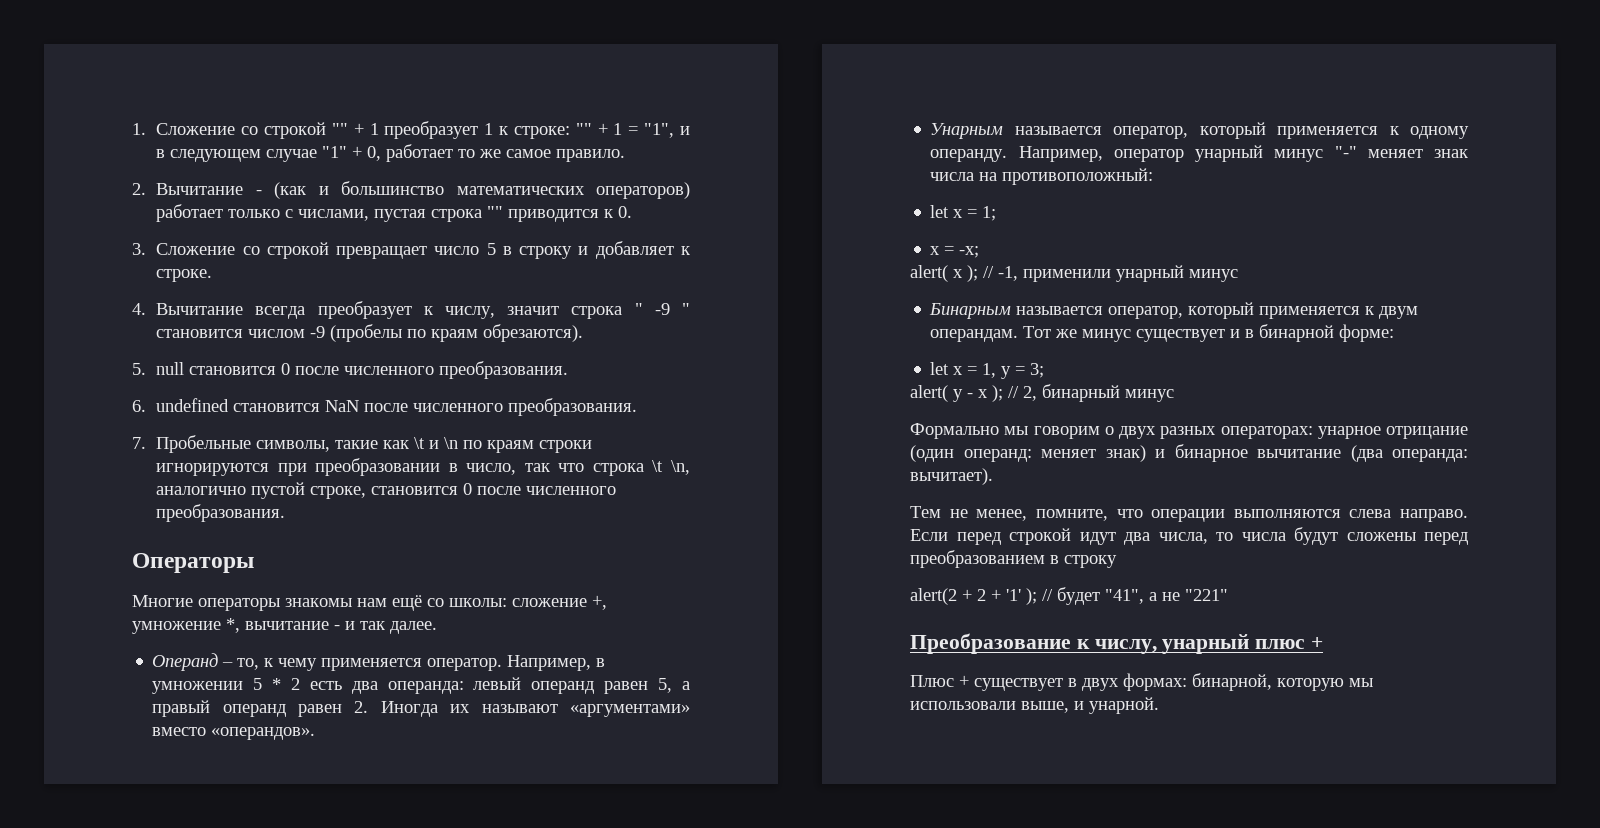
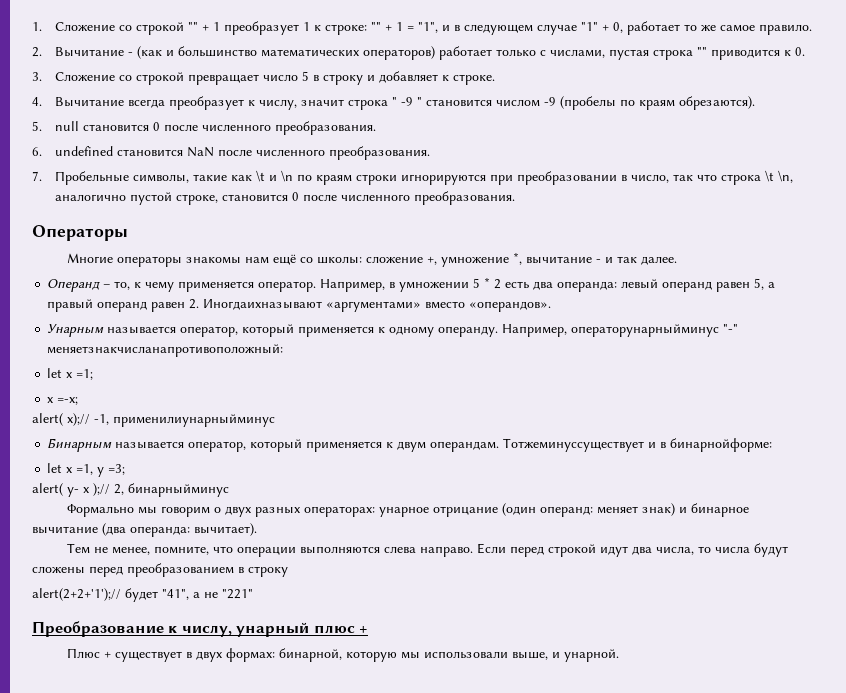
- Например, в умножении 5 * 2 есть два операнда: левый операнд равен 5, а правый операнд равен 2. Иногда их называют «аргументами» вместо «операндов».
+ Например, в умножении 5 * 2 есть два операнда: левый операнд равен 5, а правый операнд равен 2. Иногдаихназывают «аргументами» вместо «операндов».
- Например, оператор унарный минус "-" меняет знак числа на противоположный:
- let x = 1;
- x = -x;
- alert( x ); // -1, применили унарный минус
+ Например, операторунарныйминус "-" меняетзнакчисланапротивоположный:
+ let x =1;
+ x =-x;
+ alert( x);// -1, применилиунарныйминус
- Тот же минус существует и в бинарной форме:
- let x = 1, y = 3;
- alert( y - x ); // 2, бинарный минус
+ Тотжеминуссуществует и в бинарнойформе:
+ let x =1, y =3;
+ alert( y- x );// 2, бинарныйминус
- alert(2 + 2 + '1' ); // будет "41", а не "221"
+ alert(2+2+'1');// будет "41", а не "221"

